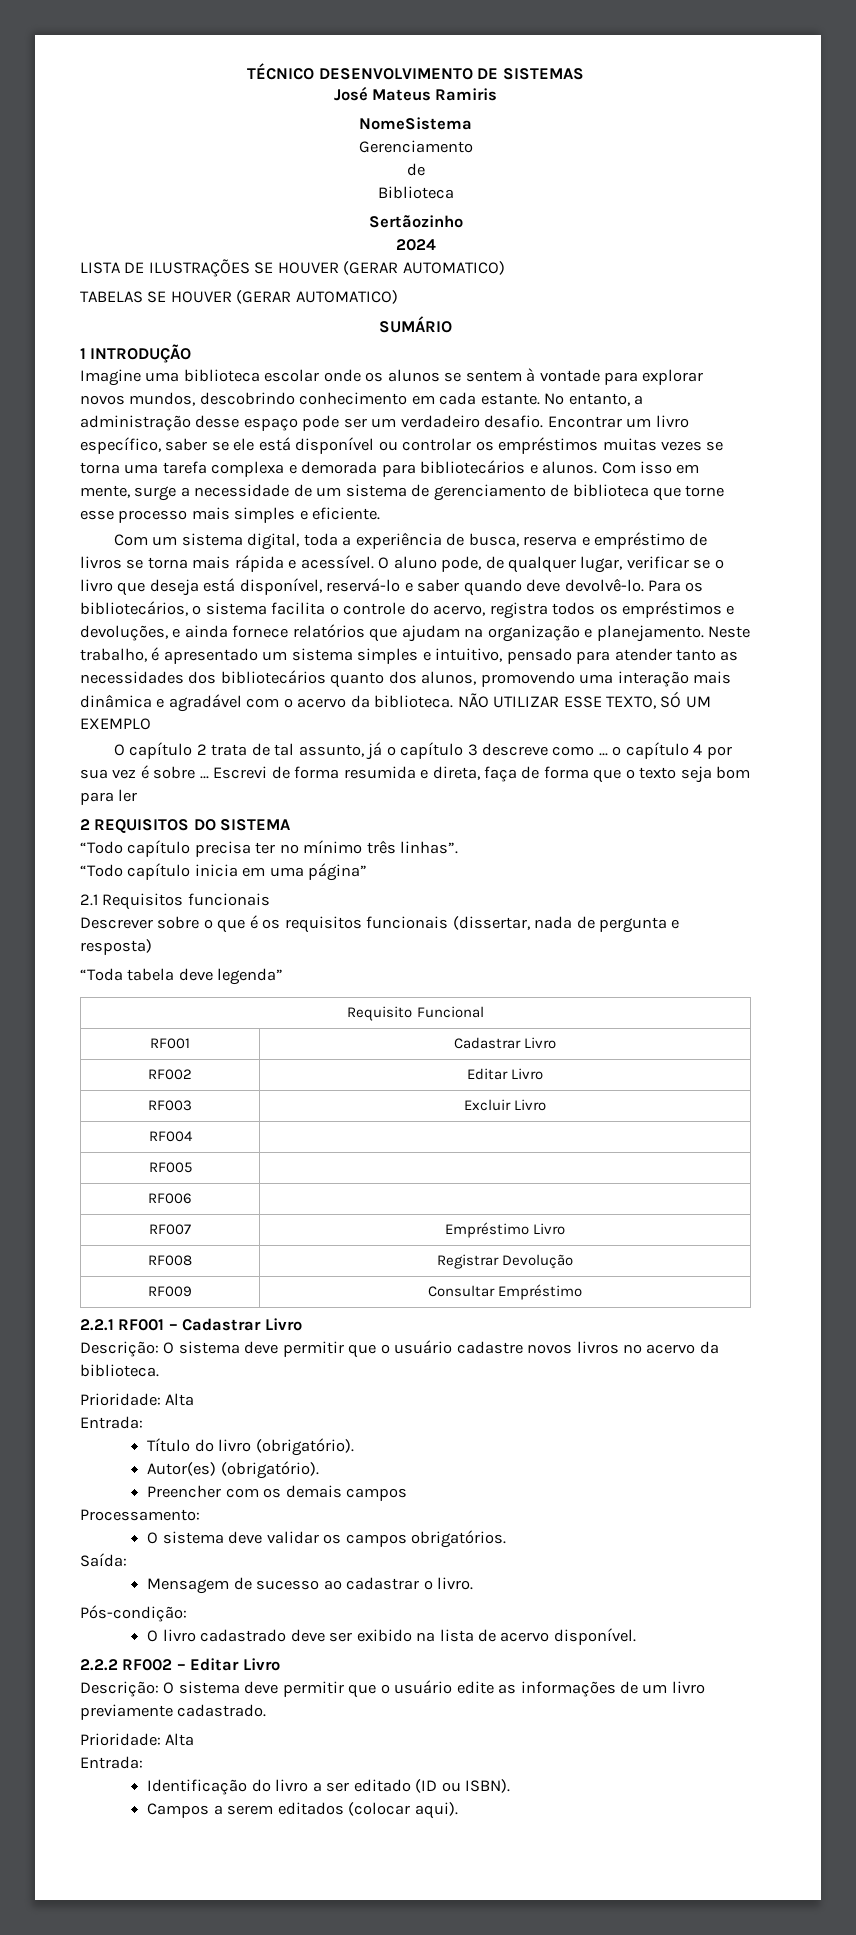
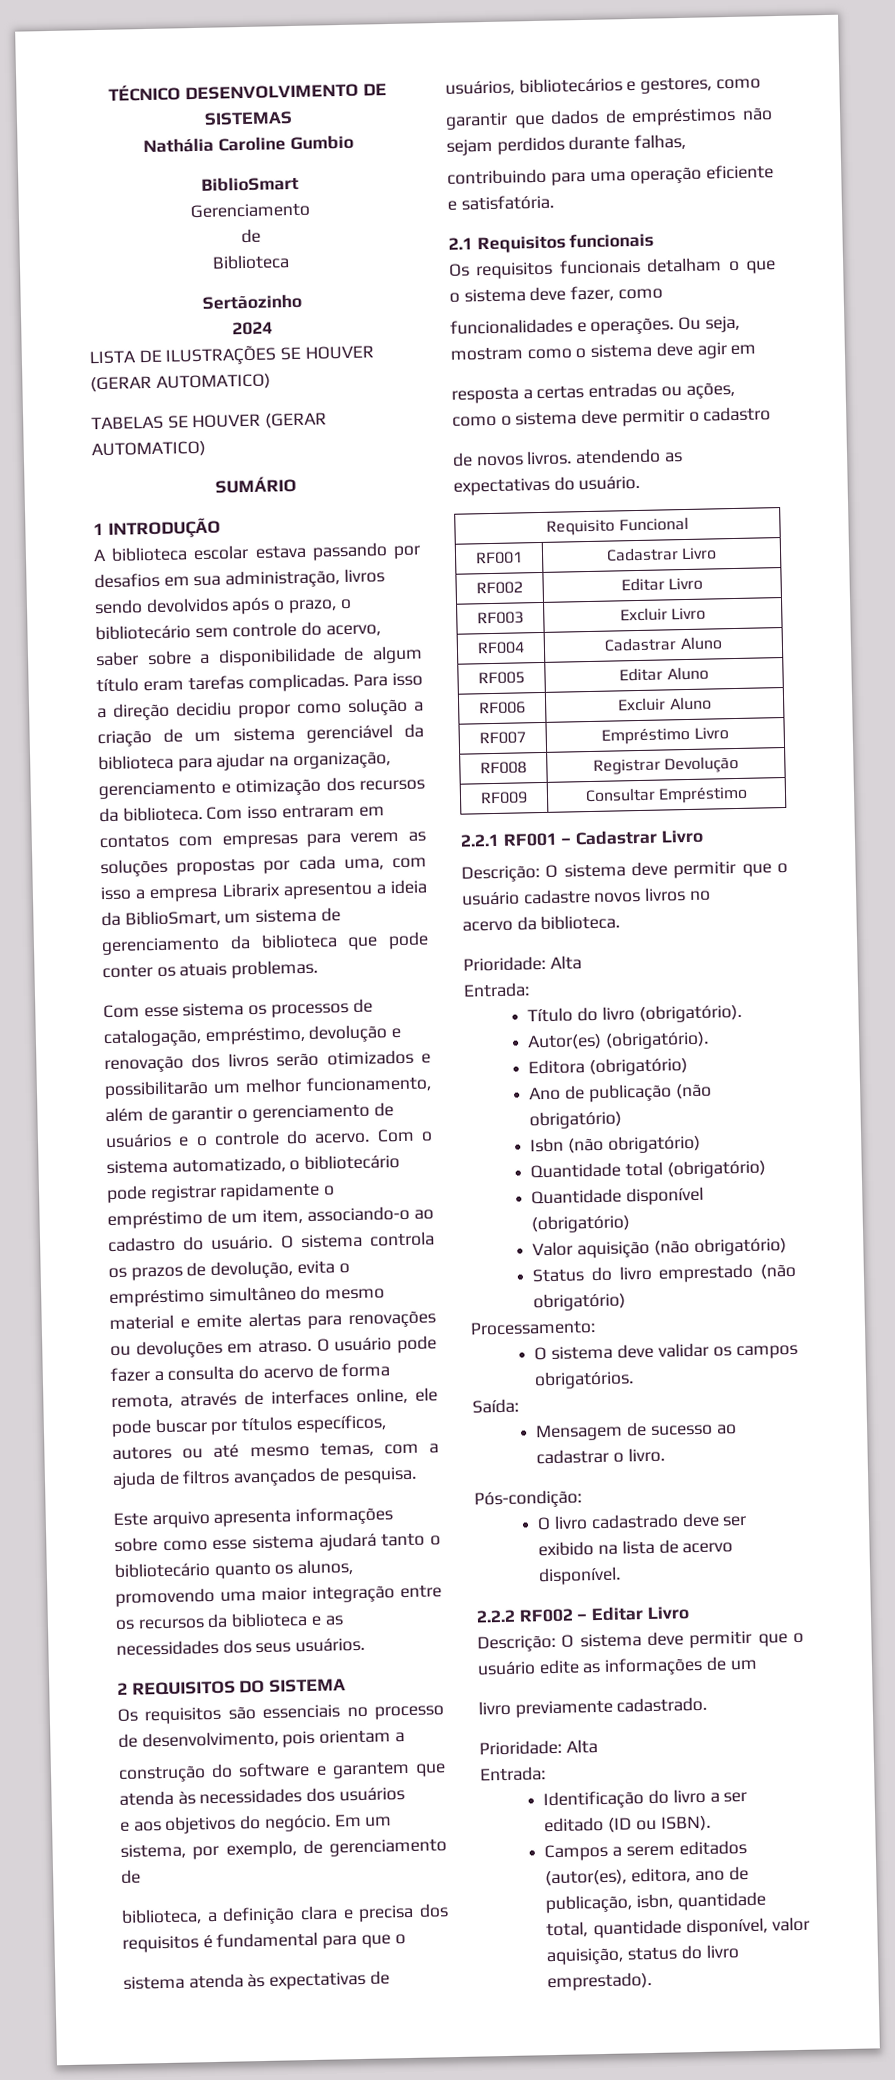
- José Mateus Ramiris
- NomeSistema
+ Nathália Caroline Gumbio
+ BiblioSmart
- Imagine uma biblioteca escolar onde os alunos se sentem à vontade para explorar novos mundos, descobrindo conhecimento em cada estante. No entanto, a administração desse espaço pode ser um verdadeiro desafio. Encontrar um livro específico, saber se ele está disponível ou controlar os empréstimos muitas vezes se torna uma tarefa complexa e demorada para bibliotecários e alunos. Com isso em mente, surge a necessidade de um sistema de gerenciamento de biblioteca que torne esse processo mais simples e eficiente.
- Com um sistema digital, toda a experiência de busca, reserva e empréstimo de livros se torna mais rápida e acessível. O aluno pode, de qualquer lugar, verificar se o livro que deseja está disponível, reservá-lo e saber quando deve devolvê-lo. Para os bibliotecários, o sistema facilita o controle do acervo, registra todos os empréstimos e devoluções, e ainda fornece relatórios que ajudam na organização e planejamento. Neste trabalho, é apresentado um sistema simples e intuitivo, pensado para atender tanto as necessidades dos bibliotecários quanto dos alunos, promovendo uma interação mais dinâmica e agradável com o acervo da biblioteca. NÃO UTILIZAR ESSE TEXTO, SÓ UM EXEMPLO
- O capítulo 2 trata de tal assunto, já o capítulo 3 descreve como ... o capítulo 4 por sua vez é sobre ... Escrevi de forma resumida e direta, faça de forma que o texto seja bom para ler
+ A biblioteca escolar estava passando por desafios em sua administração, livros sendo devolvidos após o prazo, o bibliotecário sem controle do acervo, saber sobre a disponibilidade de algum título eram tarefas complicadas. Para isso a direção decidiu propor como solução a criação de um sistema gerenciável da biblioteca para ajudar na organização, gerenciamento e otimização dos recursos da biblioteca. Com isso entraram em contatos com empresas para verem as soluções propostas por cada uma, com isso a empresa Librarix apresentou a ideia da BiblioSmart, um sistema de gerenciamento da biblioteca que pode conter os atuais problemas.
+ Com esse sistema os processos de catalogação, empréstimo, devolução e renovação dos livros serão otimizados e possibilitarão um melhor funcionamento, além de garantir o gerenciamento de usuários e o controle do acervo. Com o sistema automatizado, o bibliotecário pode registrar rapidamente o empréstimo de um item, associando-o ao cadastro do usuário. O sistema controla os prazos de devolução, evita o empréstimo simultâneo do mesmo material e emite alertas para renovações ou devoluções em atraso. O usuário pode fazer a consulta do acervo de forma remota, através de interfaces online, ele pode buscar por títulos específicos, autores ou até mesmo temas, com a ajuda de filtros avançados de pesquisa.
+ Este arquivo apresenta informações sobre como esse sistema ajudará tanto o bibliotecário quanto os alunos, promovendo uma maior integração entre os recursos da biblioteca e as necessidades dos seus usuários.
  2 REQUISITOS DO SISTEMA
- “Todo capítulo precisa ter no mínimo três linhas”.
- “Todo capítulo inicia em uma página”
+ Os requisitos são essenciais no processo de desenvolvimento, pois orientam a
+ construção do software e garantem que atenda às necessidades dos usuários
+ e aos objetivos do negócio. Em um sistema, por exemplo, de gerenciamento de
+ biblioteca, a definição clara e precisa dos requisitos é fundamental para que o
+ sistema atenda às expectativas de usuários, bibliotecários e gestores, como
+ garantir que dados de empréstimos não sejam perdidos durante falhas,
+ contribuindo para uma operação eficiente e satisfatória.
  2.1 Requisitos funcionais
- Descrever sobre o que é os requisitos funcionais (dissertar, nada de pergunta e resposta)
- “Toda tabela deve legenda”
+ Os requisitos funcionais detalham o que o sistema deve fazer, como
+ funcionalidades e operações. Ou seja, mostram como o sistema deve agir em
+ resposta a certas entradas ou ações, como o sistema deve permitir o cadastro
+ de novos livros. atendendo as expectativas do usuário.
- RF004 |
+ RF004 | Cadastrar Aluno
- RF005 |
+ RF005 | Editar Aluno
- RF006 |
+ RF006 | Excluir Aluno
- Descrição: O sistema deve permitir que o usuário cadastre novos livros no acervo da biblioteca.
+ Descrição: O sistema deve permitir que o usuário cadastre novos livros no
+ acervo da biblioteca.
- Preencher com os demais campos
+ Editora (obrigatório)
+ Ano de publicação (não obrigatório)
+ Isbn (não obrigatório)
+ Quantidade total (obrigatório)
+ Quantidade disponível (obrigatório)
+ Valor aquisição (não obrigatório)
+ Status do livro emprestado (não obrigatório)
- Descrição: O sistema deve permitir que o usuário edite as informações de um livro previamente cadastrado.
+ Descrição: O sistema deve permitir que o usuário edite as informações de um
+ livro previamente cadastrado.
- Campos a serem editados (colocar aqui).
+ Campos a serem editados (autor(es), editora, ano de publicação, isbn, quantidade total, quantidade disponível, valor aquisição, status do livro emprestado).

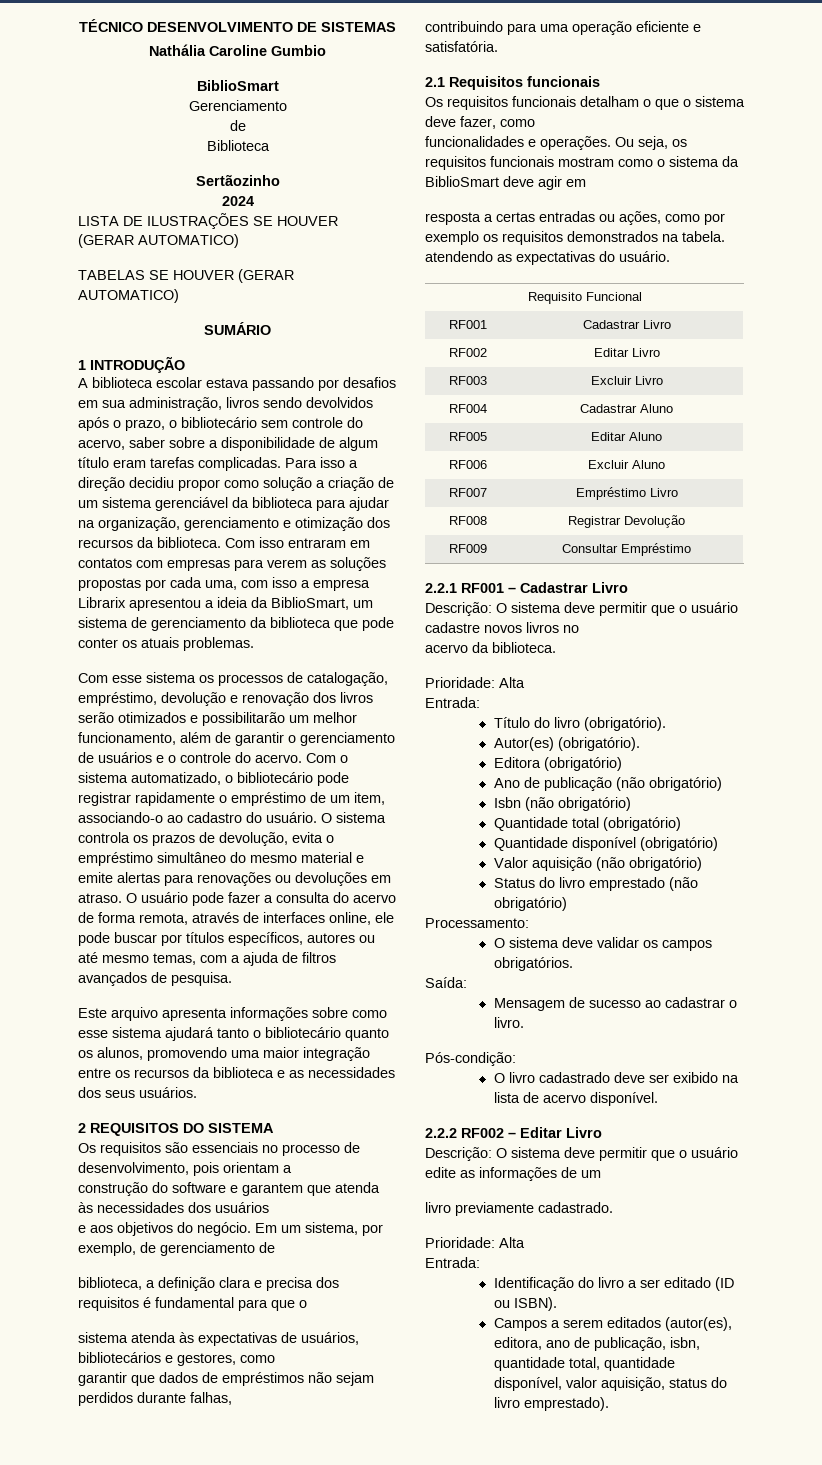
- Ou seja, mostram como o sistema deve agir em
+ Ou seja, os requisitos funcionais mostram como o sistema da BiblioSmart deve agir em
- resposta a certas entradas ou ações, como o sistema deve permitir o cadastro
- de novos livros. atendendo as expectativas do usuário.
+ resposta a certas entradas ou ações, como por exemplo os requisitos demonstrados na tabela. atendendo as expectativas do usuário.

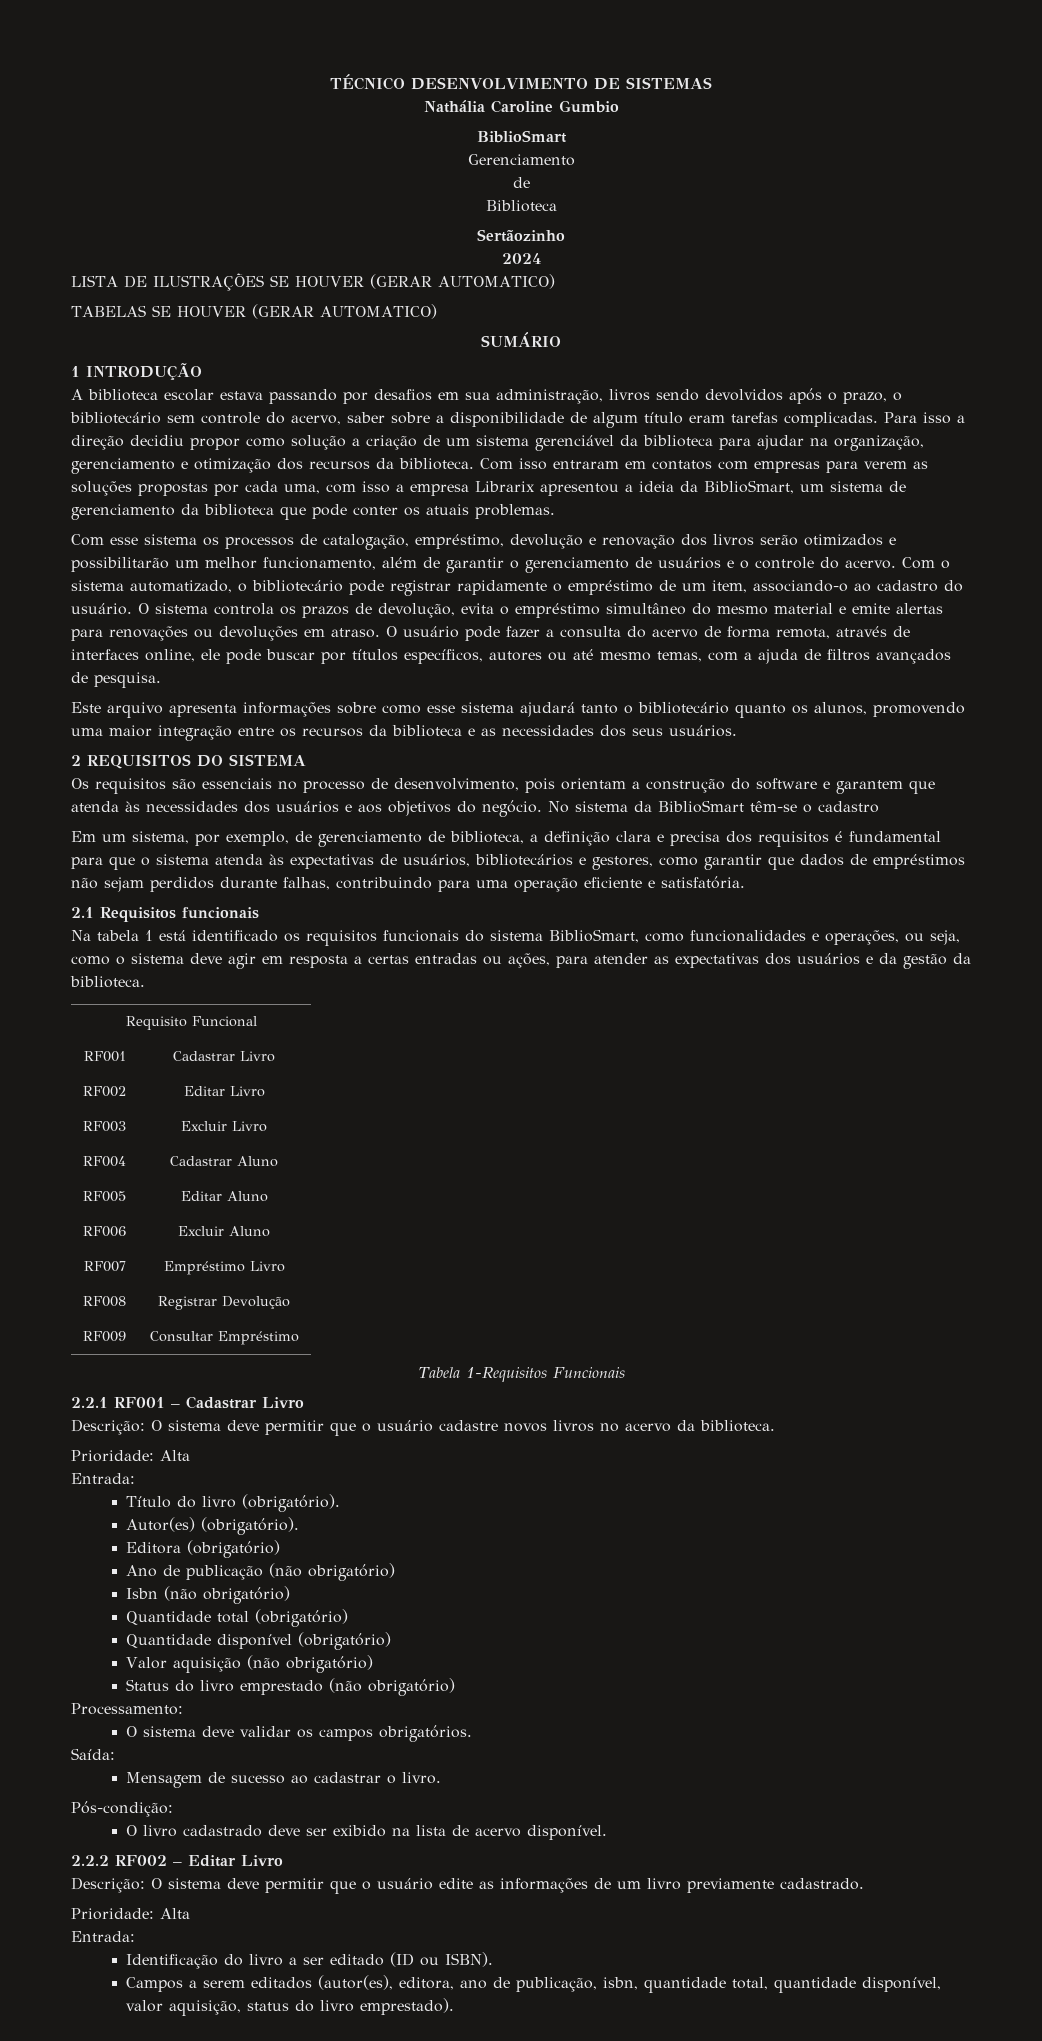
- Os requisitos são essenciais no processo de desenvolvimento, pois orientam a
- construção do software e garantem que atenda às necessidades dos usuários
- e aos objetivos do negócio. Em um sistema, por exemplo, de gerenciamento de
- biblioteca, a definição clara e precisa dos requisitos é fundamental para que o
- sistema atenda às expectativas de usuários, bibliotecários e gestores, como
- garantir que dados de empréstimos não sejam perdidos durante falhas,
- contribuindo para uma operação eficiente e satisfatória.
+ Os requisitos são essenciais no processo de desenvolvimento, pois orientam a construção do software e garantem que atenda às necessidades dos usuários e aos objetivos do negócio. No sistema da BiblioSmart têm-se o cadastro
+ Em um sistema, por exemplo, de gerenciamento de biblioteca, a definição clara e precisa dos requisitos é fundamental para que o sistema atenda às expectativas de usuários, bibliotecários e gestores, como garantir que dados de empréstimos não sejam perdidos durante falhas, contribuindo para uma operação eficiente e satisfatória.
- Os requisitos funcionais detalham o que o sistema deve fazer, como
- funcionalidades e operações. Ou seja, os requisitos funcionais mostram como o sistema da BiblioSmart deve agir em
- resposta a certas entradas ou ações, como por exemplo os requisitos demonstrados na tabela. atendendo as expectativas do usuário.
+ Na tabela 1 está identificado os requisitos funcionais do sistema BiblioSmart, como funcionalidades e operações, ou seja, como o sistema deve agir em resposta a certas entradas ou ações, para atender as expectativas dos usuários e da gestão da biblioteca.
+ Tabela 1-Requisitos Funcionais
- Descrição: O sistema deve permitir que o usuário cadastre novos livros no
- acervo da biblioteca.
+ Descrição: O sistema deve permitir que o usuário cadastre novos livros no acervo da biblioteca.
- Descrição: O sistema deve permitir que o usuário edite as informações de um
- livro previamente cadastrado.
+ Descrição: O sistema deve permitir que o usuário edite as informações de um livro previamente cadastrado.

